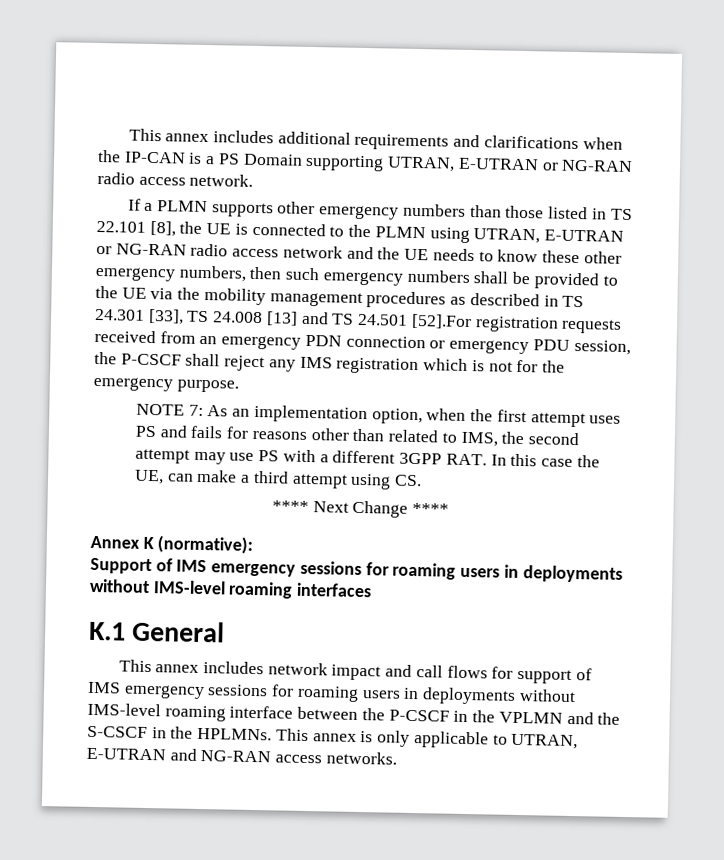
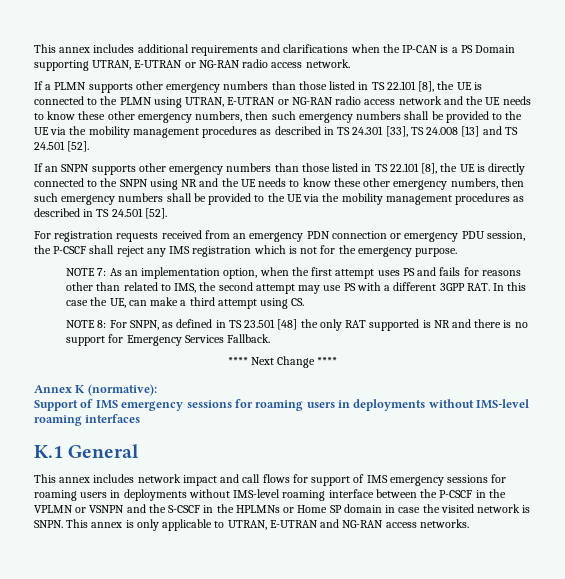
- If a PLMN supports other emergency numbers than those listed in TS 22.101 [8], the UE is connected to the PLMN using UTRAN, E-UTRAN or NG-RAN radio access network and the UE needs to know these other emergency numbers, then such emergency numbers shall be provided to the UE via the mobility management procedures as described in TS 24.301 [33], TS 24.008 [13] and TS 24.501 [52].For registration requests received from an emergency PDN connection or emergency PDU session, the P-CSCF shall reject any IMS registration which is not for the emergency purpose.
+ If a PLMN supports other emergency numbers than those listed in TS 22.101 [8], the UE is connected to the PLMN using UTRAN, E-UTRAN or NG-RAN radio access network and the UE needs to know these other emergency numbers, then such emergency numbers shall be provided to the UE via the mobility management procedures as described in TS 24.301 [33], TS 24.008 [13] and TS 24.501 [52].
+ If an SNPN supports other emergency numbers than those listed in TS 22.101 [8], the UE is directly connected to the SNPN using NR and the UE needs to know these other emergency numbers, then such emergency numbers shall be provided to the UE via the mobility management procedures as described in TS 24.501 [52].
+ For registration requests received from an emergency PDN connection or emergency PDU session, the P-CSCF shall reject any IMS registration which is not for the emergency purpose.
+ NOTE 8: For SNPN, as defined in TS 23.501 [48] the only RAT supported is NR and there is no support for Emergency Services Fallback.
- This annex includes network impact and call flows for support of IMS emergency sessions for roaming users in deployments without IMS-level roaming interface between the P-CSCF in the VPLMN and the S-CSCF in the HPLMNs.
+ This annex includes network impact and call flows for support of IMS emergency sessions for roaming users in deployments without IMS-level roaming interface between the P-CSCF in the VPLMN or VSNPN and the S-CSCF in the HPLMNs or Home SP domain in case the visited network is SNPN.

